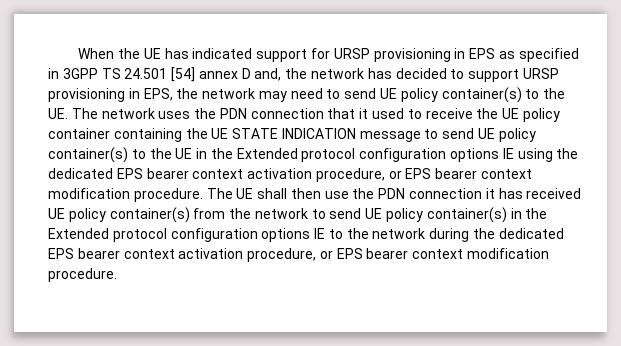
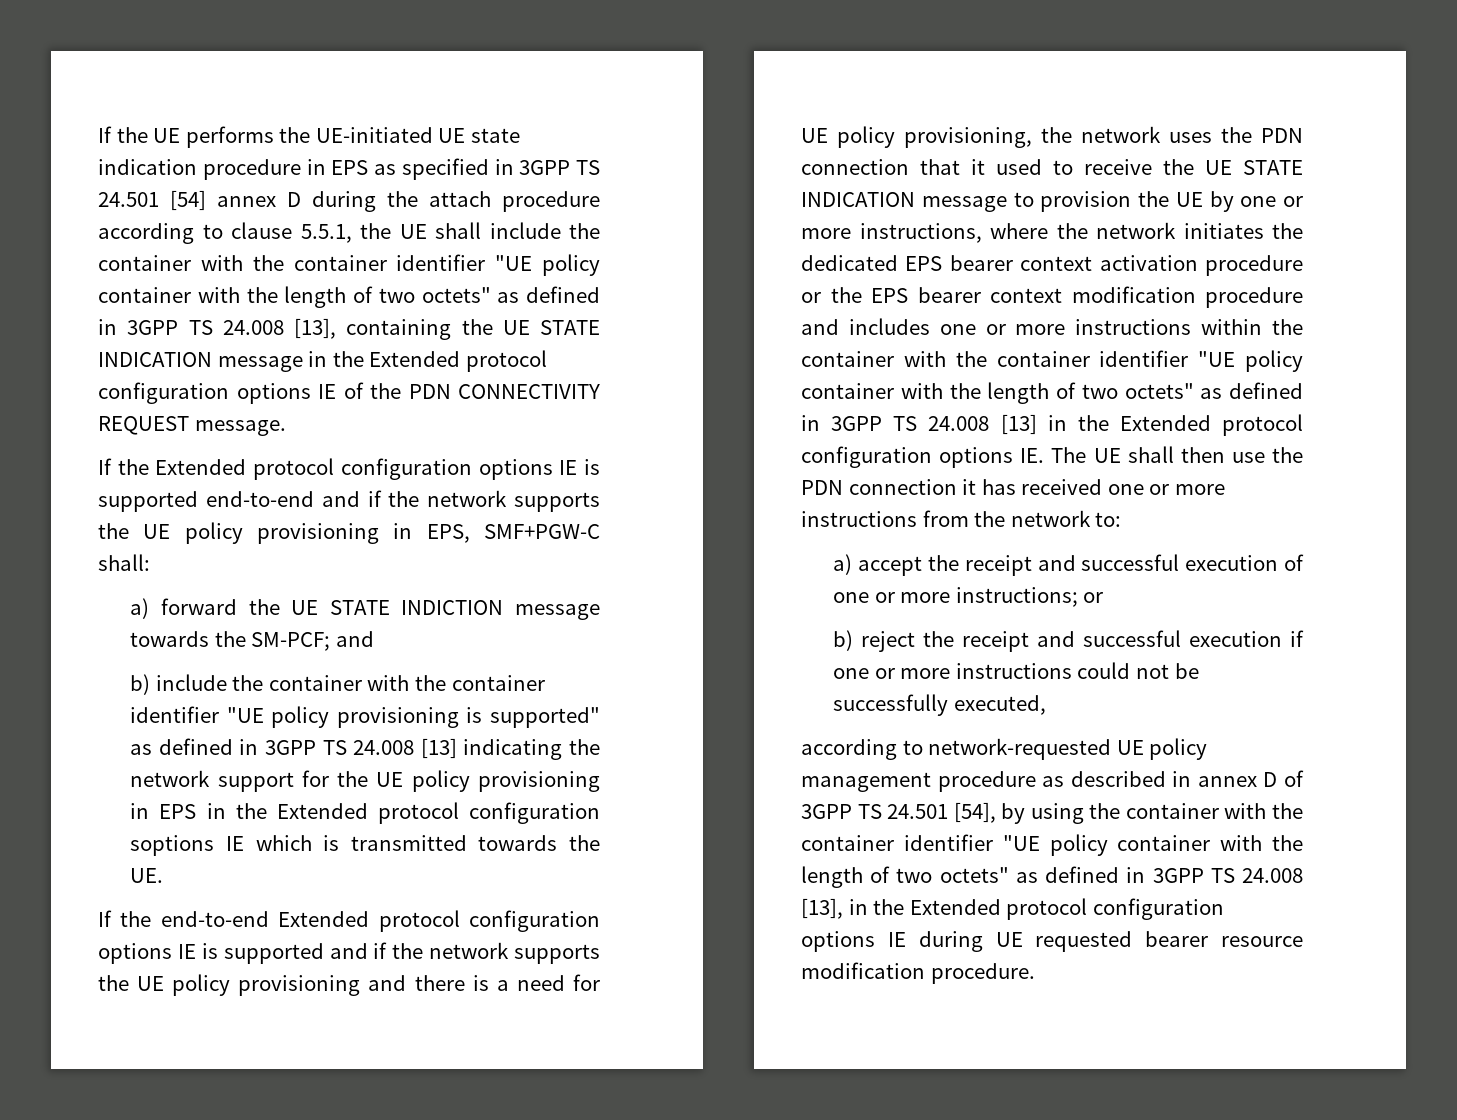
- When the UE has indicated support for URSP provisioning in EPS as specified in 3GPP TS 24.501 [54] annex D and, the network has decided to support URSP provisioning in EPS, the network may need to send UE policy container(s) to the UE. The network uses the PDN connection that it used to receive the UE policy container containing the UE STATE INDICATION message to send UE policy container(s) to the UE in the Extended protocol configuration options IE using the dedicated EPS bearer context activation procedure, or EPS bearer context modification procedure. The UE shall then use the PDN connection it has received UE policy container(s) from the network to send UE policy container(s) in the Extended protocol configuration options IE to the network during the dedicated EPS bearer context activation procedure, or EPS bearer context modification procedure.
+ If the UE performs the UE-initiated UE state indication procedure in EPS as specified in 3GPP TS 24.501 [54] annex D during the attach procedure according to clause 5.5.1, the UE shall include the container with the container identifier "UE policy container with the length of two octets" as defined in 3GPP TS 24.008 [13], containing the UE STATE INDICATION message in the Extended protocol configuration options IE of the PDN CONNECTIVITY REQUEST message.
+ If the Extended protocol configuration options IE is supported end-to-end and if the network supports the UE policy provisioning in EPS, SMF+PGW-C shall:
+ a) forward the UE STATE INDICTION message towards the SM-PCF; and
+ b) include the container with the container identifier "UE policy provisioning is supported" as defined in 3GPP TS 24.008 [13] indicating the network support for the UE policy provisioning in EPS in the Extended protocol configuration soptions IE which is transmitted towards the UE.
+ If the end-to-end Extended protocol configuration options IE is supported and if the network supports the UE policy provisioning and there is a need for UE policy provisioning, the network uses the PDN connection that it used to receive the UE STATE INDICATION message to provision the UE by one or more instructions, where the network initiates the dedicated EPS bearer context activation procedure or the EPS bearer context modification procedure and includes one or more instructions within the container with the container identifier "UE policy container with the length of two octets" as defined in 3GPP TS 24.008 [13] in the Extended protocol configuration options IE. The UE shall then use the PDN connection it has received one or more instructions from the network to:
+ a) accept the receipt and successful execution of one or more instructions; or
+ b) reject the receipt and successful execution if one or more instructions could not be successfully executed,
+ according to network-requested UE policy management procedure as described in annex D of 3GPP TS 24.501 [54], by using the container with the container identifier "UE policy container with the length of two octets" as defined in 3GPP TS 24.008 [13], in the Extended protocol configuration options IE during UE requested bearer resource modification procedure.

